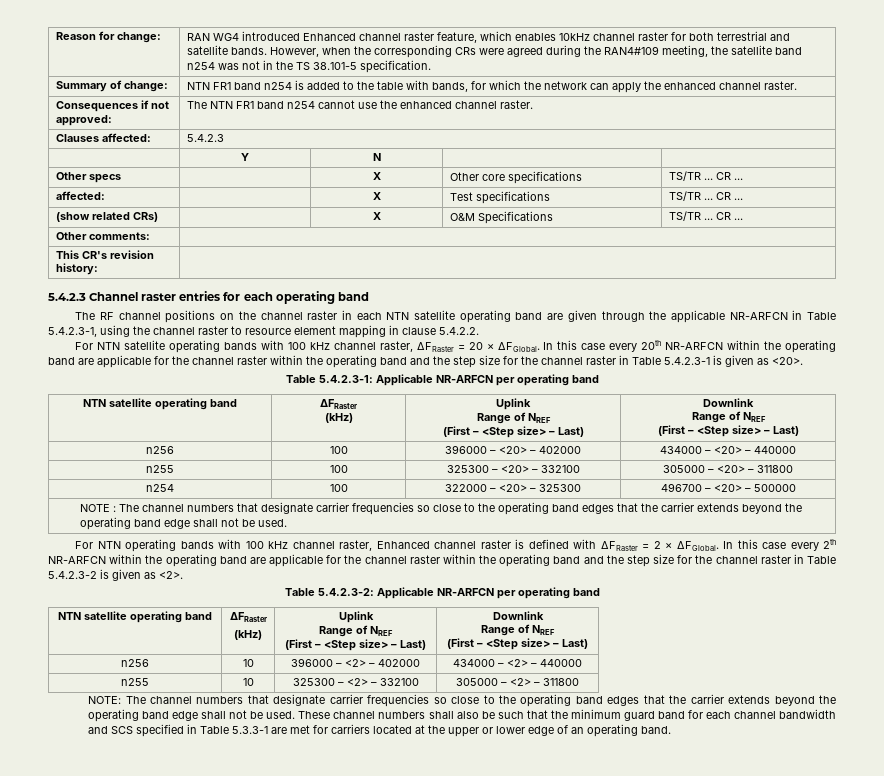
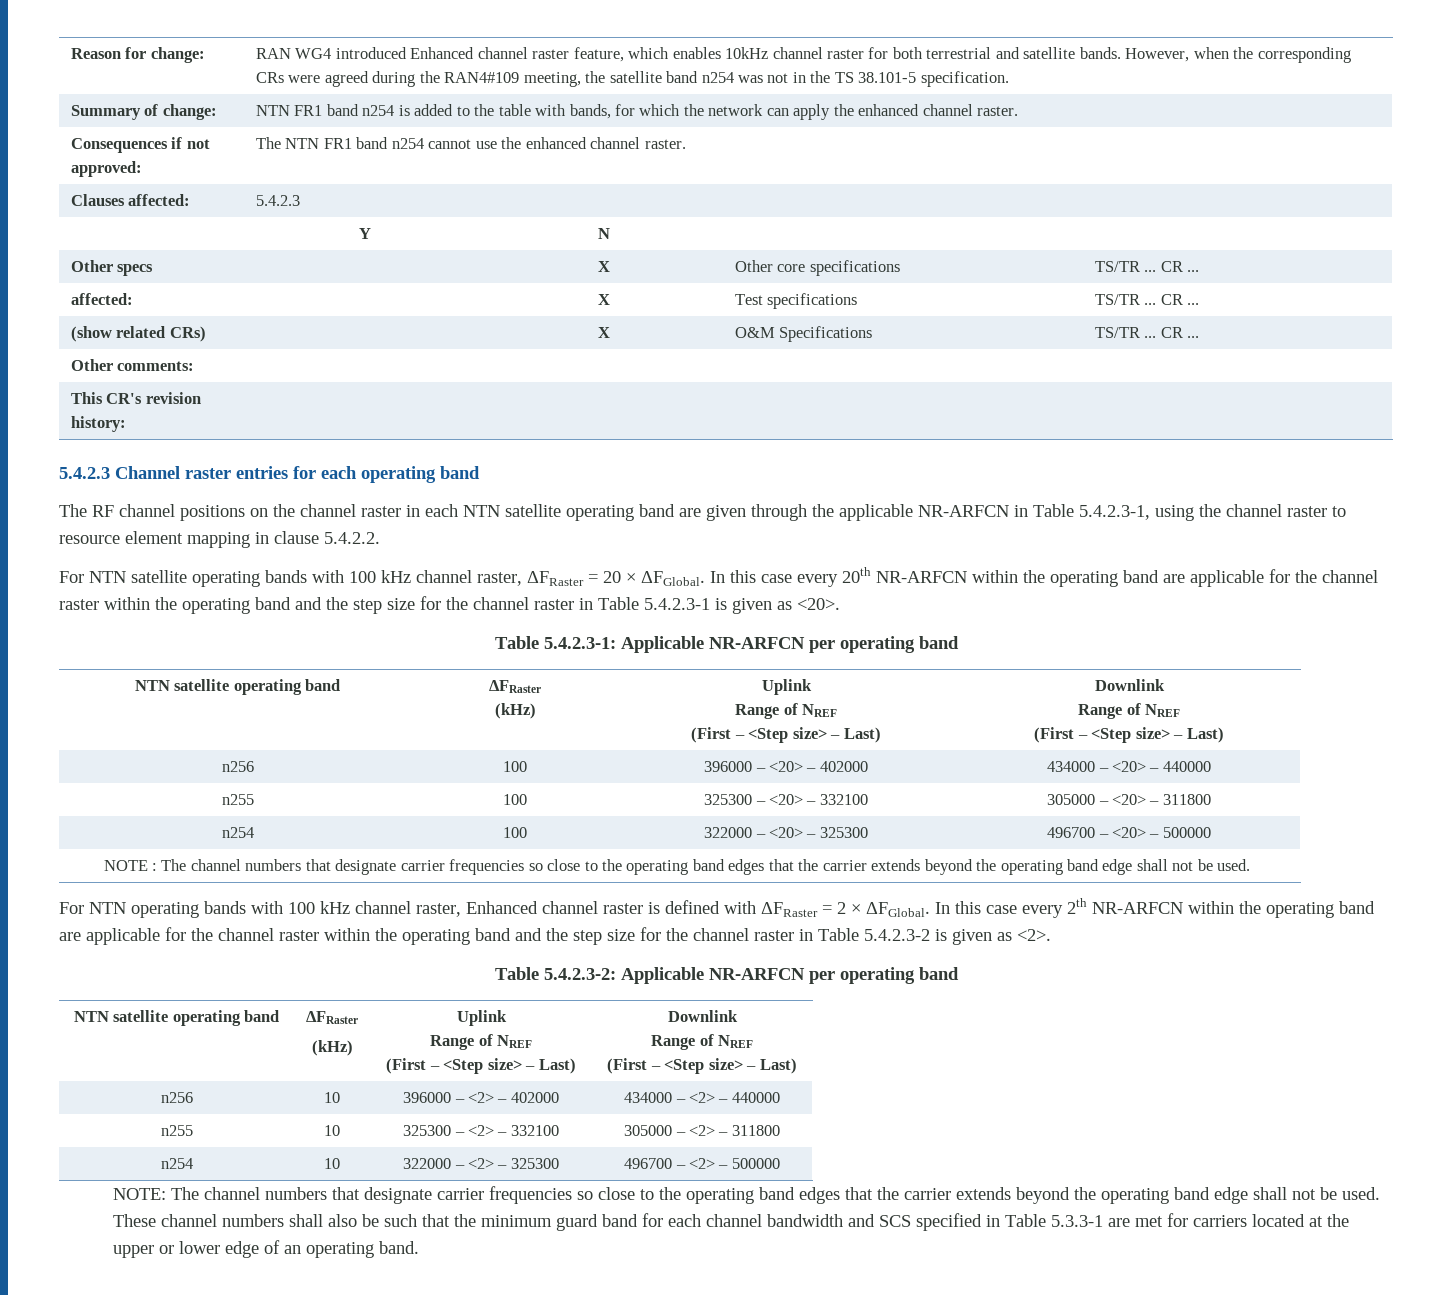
+ n254 | 10 | 322000 – <2> – 325300 | 496700 – <2> – 500000

